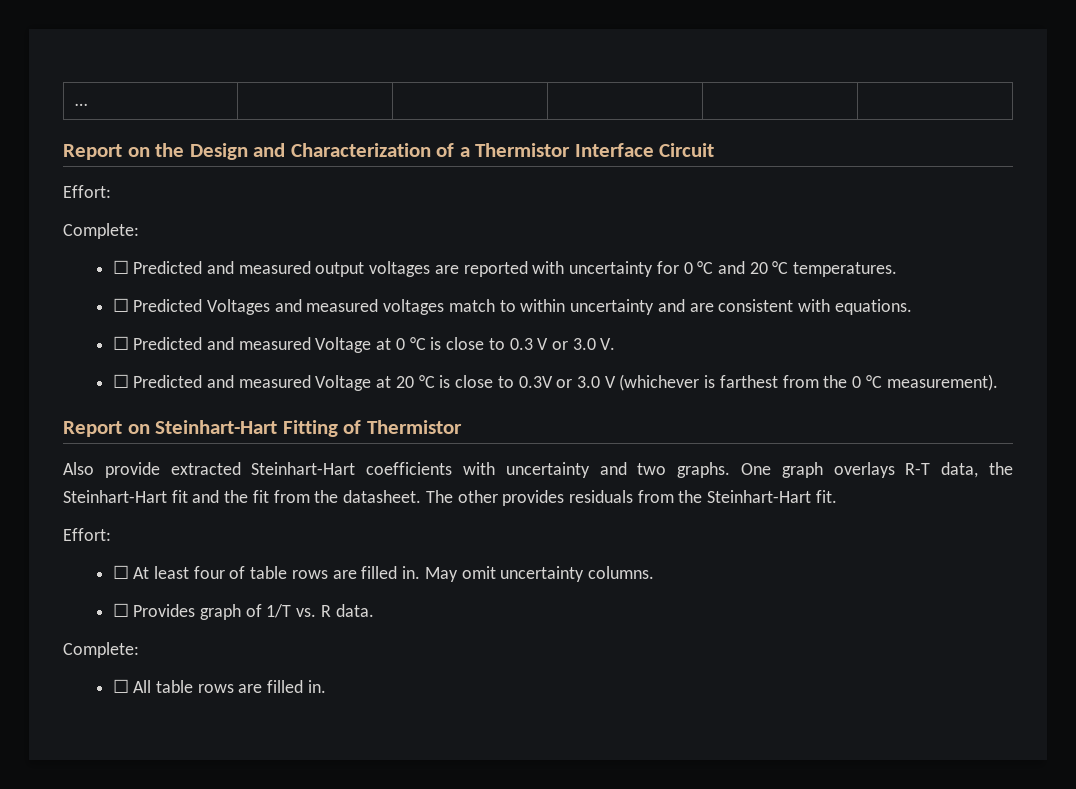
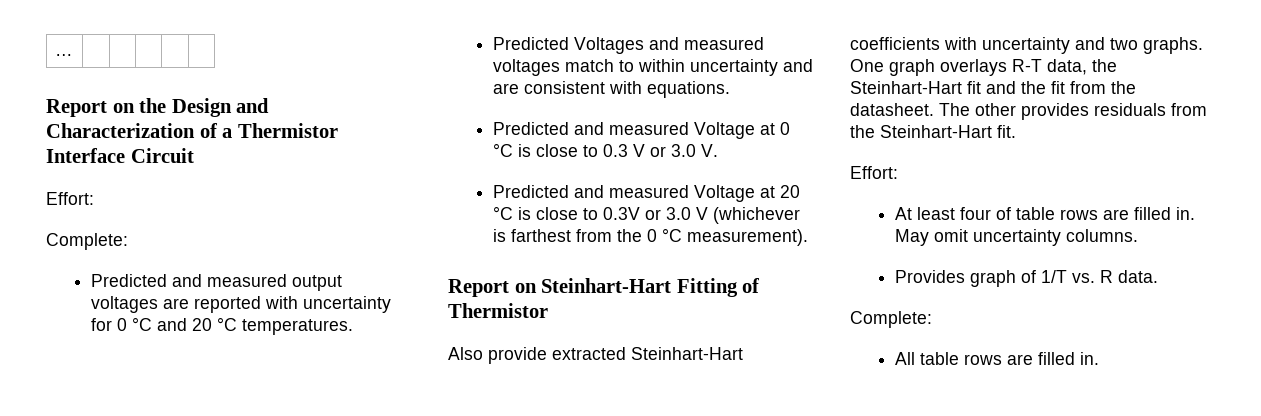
- ☐ Predicted and measured output voltages are reported with uncertainty for 0 °C and 20 °C temperatures.
+ Predicted and measured output voltages are reported with uncertainty for 0 °C and 20 °C temperatures.
- ☐ Predicted Voltages and measured voltages match to within uncertainty and are consistent with equations.
+ Predicted Voltages and measured voltages match to within uncertainty and are consistent with equations.
- ☐ Predicted and measured Voltage at 0 °C is close to 0.3 V or 3.0 V.
+ Predicted and measured Voltage at 0 °C is close to 0.3 V or 3.0 V.
- ☐ Predicted and measured Voltage at 20 °C is close to 0.3V or 3.0 V (whichever is farthest from the 0 °C measurement).
+ Predicted and measured Voltage at 20 °C is close to 0.3V or 3.0 V (whichever is farthest from the 0 °C measurement).
- ☐ At least four of table rows are filled in.
+ At least four of table rows are filled in.
- ☐ Provides graph of 1/T vs. R data.
+ Provides graph of 1/T vs. R data.
- ☐ All table rows are filled in.
+ All table rows are filled in.

